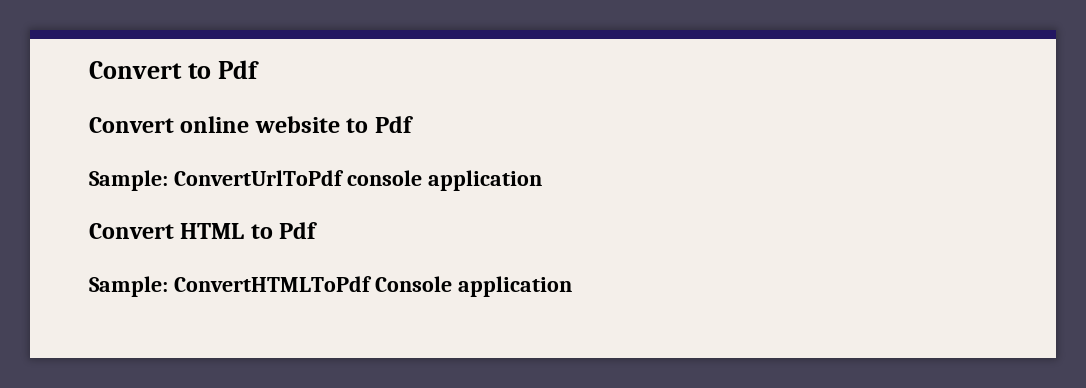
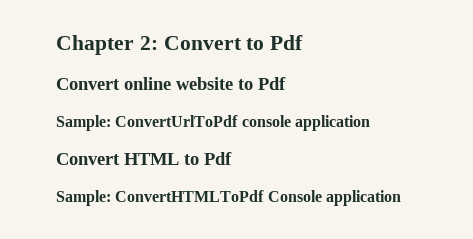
- Convert to Pdf
+ Chapter 2: Convert to Pdf

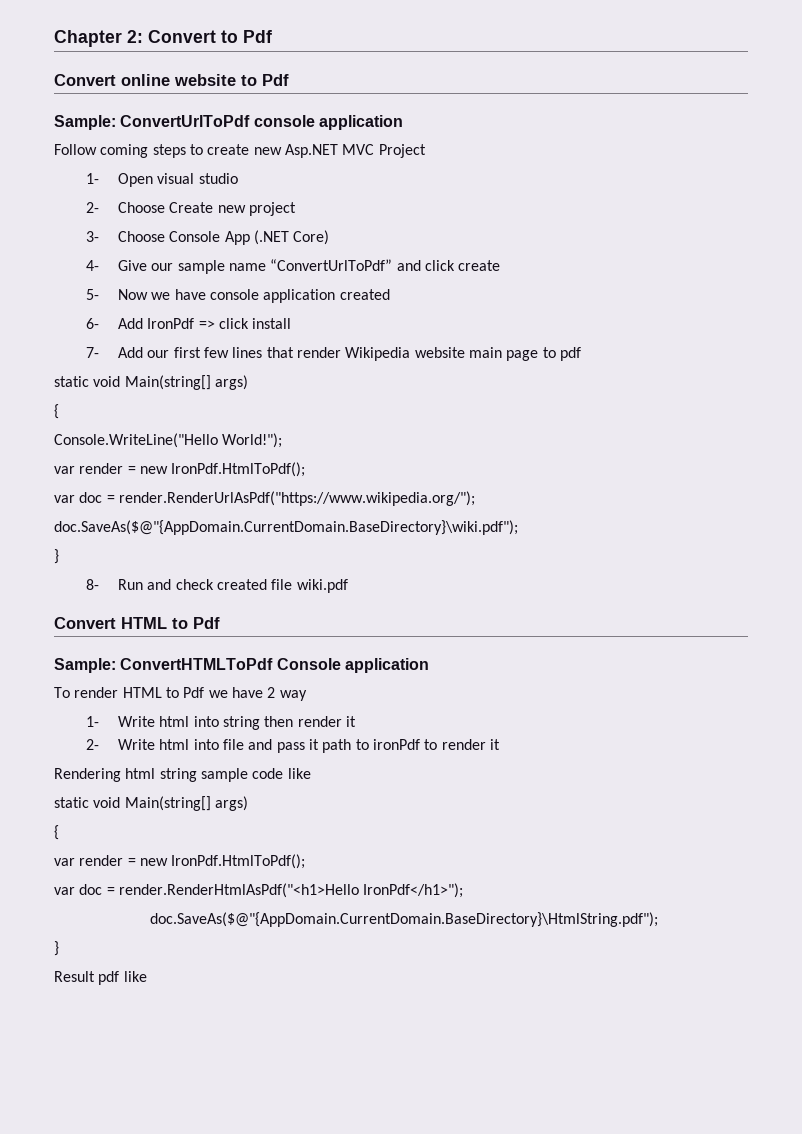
+ Follow coming steps to create new Asp.NET MVC Project
+ 1- Open visual studio
+ 2- Choose Create new project
+ 3- Choose Console App (.NET Core)
+ 4- Give our sample name “ConvertUrlToPdf” and click create
+ 5- Now we have console application created
+ 6- Add IronPdf => click install
+ 7- Add our first few lines that render Wikipedia website main page to pdf
+ static void Main(string[] args)
+ {
+ Console.WriteLine("Hello World!");
+ var render = new IronPdf.HtmlToPdf();
+ var doc = render.RenderUrlAsPdf("https://www.wikipedia.org/");
+ doc.SaveAs($@"{AppDomain.CurrentDomain.BaseDirectory}\wiki.pdf");
+ }
+ 8- Run and check created file wiki.pdf
+ To render HTML to Pdf we have 2 way
+ 1- Write html into string then render it
+ 2- Write html into file and pass it path to ironPdf to render it
+ Rendering html string sample code like
+ static void Main(string[] args)
+ {
+ var render = new IronPdf.HtmlToPdf();
+ var doc = render.RenderHtmlAsPdf("<h1>Hello IronPdf</h1>");
+ doc.SaveAs($@"{AppDomain.CurrentDomain.BaseDirectory}\HtmlString.pdf");
+ }
+ Result pdf like

